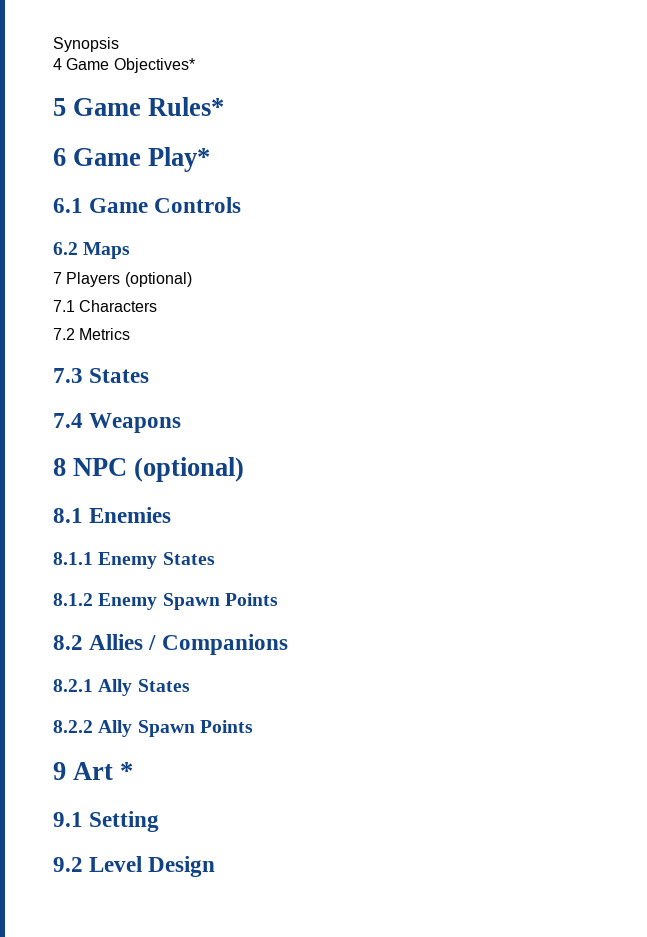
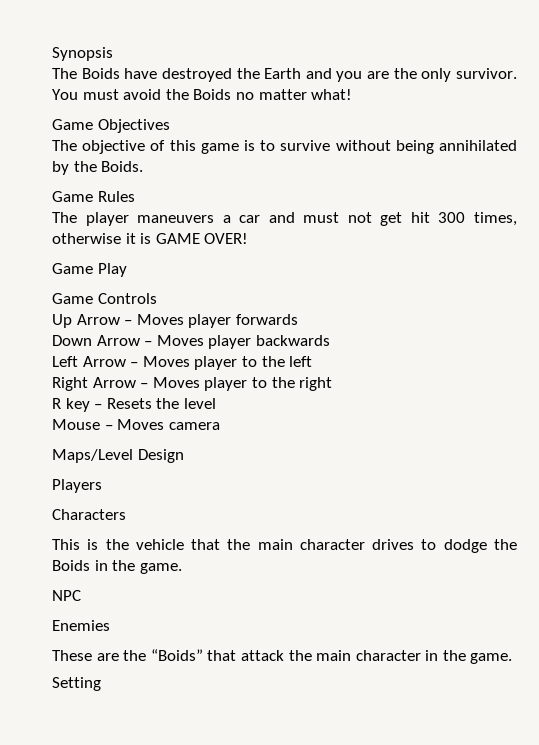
- 4 Game Objectives*
- 5 Game Rules*
- 6 Game Play*
- 6.1 Game Controls
- 6.2 Maps
- 7 Players (optional)
- 7.1 Characters
+ The Boids have destroyed the Earth and you are the only survivor. You must avoid the Boids no matter what!
+ Game Objectives
+ The objective of this game is to survive without being annihilated by the Boids.
+ Game Rules
+ The player maneuvers a car and must not get hit 300 times, otherwise it is GAME OVER!
+ Game Play
+ Game Controls
+ Up Arrow – Moves player forwards
+ Down Arrow – Moves player backwards
+ Left Arrow – Moves player to the left
+ Right Arrow – Moves player to the right
+ R key – Resets the level
+ Mouse – Moves camera
+ Maps/Level Design
+ Players
+ Characters
- 7.2 Metrics
- 7.3 States
- 7.4 Weapons
- 8 NPC (optional)
- 8.1 Enemies
- 8.1.1 Enemy States
- 8.1.2 Enemy Spawn Points
- 8.2 Allies / Companions
- 8.2.1 Ally States
- 8.2.2 Ally Spawn Points
- 9 Art *
- 9.1 Setting
- 9.2 Level Design
+ This is the vehicle that the main character drives to dodge the Boids in the game.
+ NPC
+ Enemies
+ These are the “Boids” that attack the main character in the game.
+ Setting

